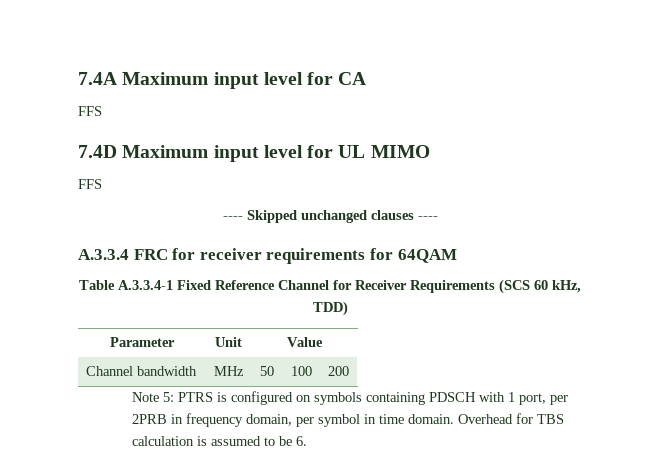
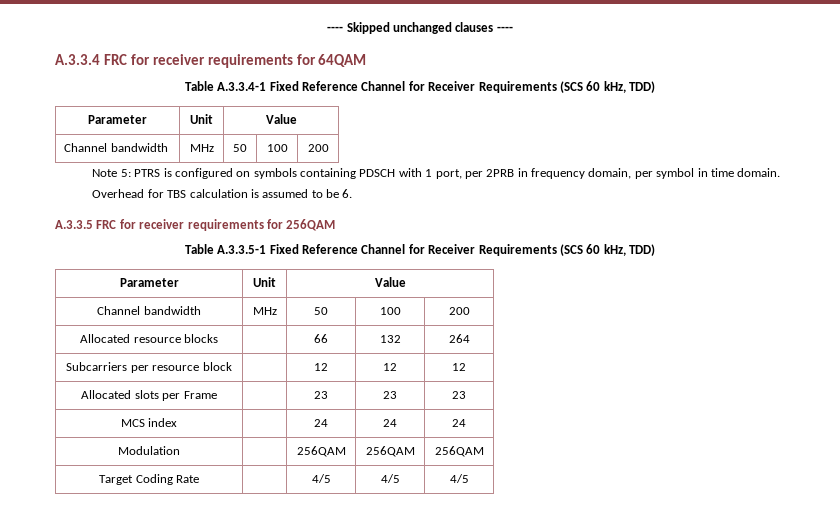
- 7.4A Maximum input level for CA
- FFS
- 7.4D Maximum input level for UL MIMO
- FFS
+ A.3.3.5 FRC for receiver requirements for 256QAM
+ Table A.3.3.5-1 Fixed Reference Channel for Receiver Requirements (SCS 60 kHz, TDD)
+ Parameter | Unit | Value
+ Channel bandwidth | MHz | 50 | 100 | 200
+ Allocated resource blocks | | 66 | 132 | 264
+ Subcarriers per resource block | | 12 | 12 | 12
+ Allocated slots per Frame | | 23 | 23 | 23
+ MCS index | | 24 | 24 | 24
+ Modulation | | 256QAM | 256QAM | 256QAM
+ Target Coding Rate | | 4/5 | 4/5 | 4/5

